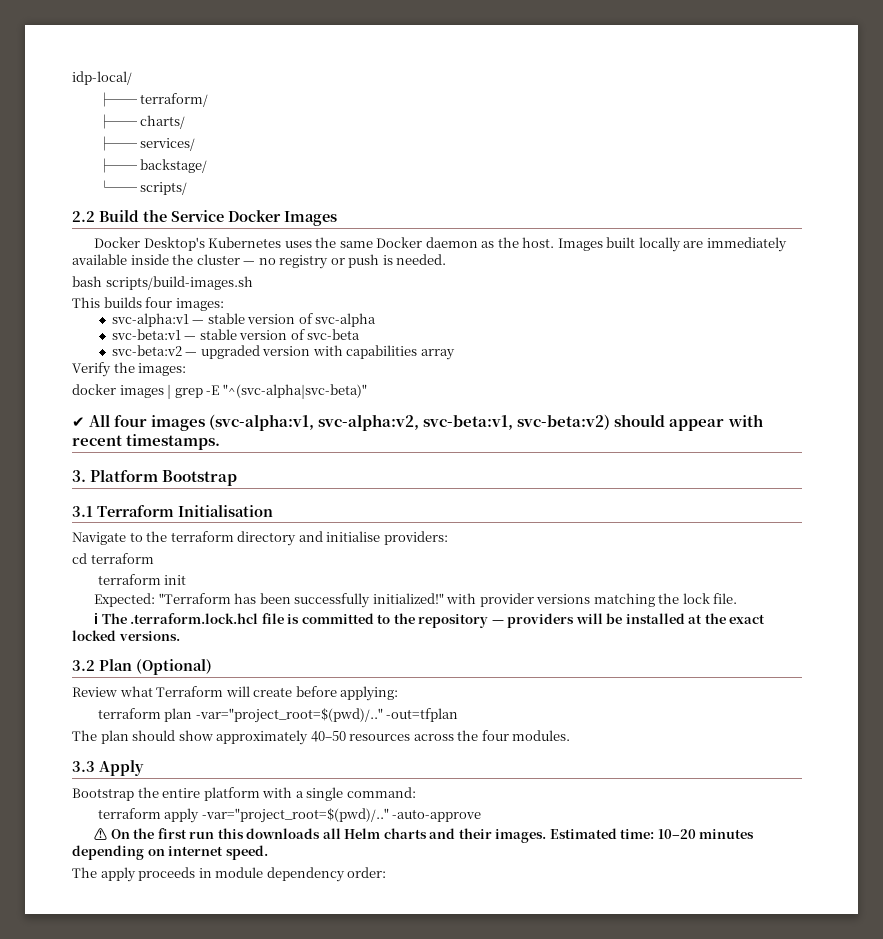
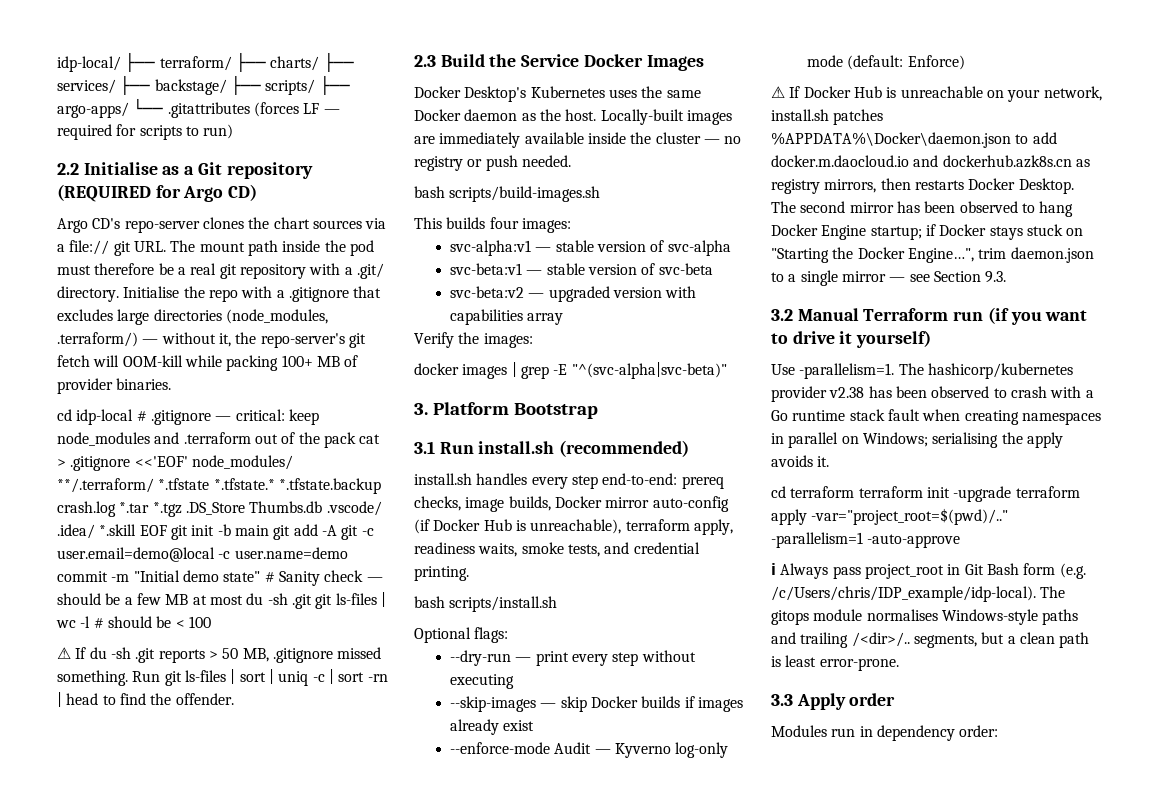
- idp-local/
- ├── terraform/
- ├── charts/
- ├── services/
- ├── backstage/
- └── scripts/
- 2.2 Build the Service Docker Images
+ idp-local/ ├── terraform/ ├── charts/ ├── services/ ├── backstage/ ├── scripts/ ├── argo-apps/ └── .gitattributes (forces LF — required for scripts to run)
+ 2.2 Initialise as a Git repository (REQUIRED for Argo CD)
+ Argo CD's repo-server clones the chart sources via a file:// git URL. The mount path inside the pod must therefore be a real git repository with a .git/ directory. Initialise the repo with a .gitignore that excludes large directories (node_modules, .terraform/) — without it, the repo-server's git fetch will OOM-kill while packing 100+ MB of provider binaries.
+ cd idp-local # .gitignore — critical: keep node_modules and .terraform out of the pack cat > .gitignore <<'EOF' node_modules/ **/.terraform/ *.tfstate *.tfstate.* *.tfstate.backup crash.log *.tar *.tgz .DS_Store Thumbs.db .vscode/ .idea/ *.skill EOF git init -b main git add -A git -c user.email=demo@local -c user.name=demo commit -m "Initial demo state" # Sanity check — should be a few MB at most du -sh .git git ls-files | wc -l # should be < 100
+ ⚠ If du -sh .git reports > 50 MB, .gitignore missed something. Run git ls-files | sort | uniq -c | sort -rn | head to find the offender.
+ 2.3 Build the Service Docker Images
- Images built locally are immediately available inside the cluster — no registry or push is needed.
+ Locally-built images are immediately available inside the cluster — no registry or push needed.
- ✔ All four images (svc-alpha:v1, svc-alpha:v2, svc-beta:v1, svc-beta:v2) should appear with recent timestamps.
  3. Platform Bootstrap
- 3.1 Terraform Initialisation
- Navigate to the terraform directory and initialise providers:
+ 3.1 Run install.sh (recommended)
+ install.sh handles every step end-to-end: prereq checks, image builds, Docker mirror auto-config (if Docker Hub is unreachable), terraform apply, readiness waits, smoke tests, and credential printing.
+ bash scripts/install.sh
+ Optional flags:
+ --dry-run — print every step without executing
+ --skip-images — skip Docker builds if images already exist
+ --enforce-mode Audit — Kyverno log-only mode (default: Enforce)
+ ⚠ If Docker Hub is unreachable on your network, install.sh patches %APPDATA%\Docker\daemon.json to add docker.m.daocloud.io and dockerhub.azk8s.cn as registry mirrors, then restarts Docker Desktop. The second mirror has been observed to hang Docker Engine startup; if Docker stays stuck on "Starting the Docker Engine…", trim daemon.json to a single mirror — see Section 9.3.
+ 3.2 Manual Terraform run (if you want to drive it yourself)
+ Use -parallelism=1. The hashicorp/kubernetes provider v2.38 has been observed to crash with a Go runtime stack fault when creating namespaces in parallel on Windows; serialising the apply avoids it.
- cd terraform
- terraform init
- Expected: "Terraform has been successfully initialized!" with provider versions matching the lock file.
- ℹ The .terraform.lock.hcl file is committed to the repository — providers will be installed at the exact locked versions.
- 3.2 Plan (Optional)
- Review what Terraform will create before applying:
- terraform plan -var="project_root=$(pwd)/.." -out=tfplan
- The plan should show approximately 40–50 resources across the four modules.
- 3.3 Apply
- Bootstrap the entire platform with a single command:
- terraform apply -var="project_root=$(pwd)/.." -auto-approve
- ⚠ On the first run this downloads all Helm charts and their images. Estimated time: 10–20 minutes depending on internet speed.
- The apply proceeds in module dependency order:
+ cd terraform terraform init -upgrade terraform apply -var="project_root=$(pwd)/.." -parallelism=1 -auto-approve
+ ℹ Always pass project_root in Git Bash form (e.g. /c/Users/chris/IDP_example/idp-local). The gitops module normalises Windows-style paths and trailing /<dir>/.. segments, but a clean path is least error-prone.
+ 3.3 Apply order
+ Modules run in dependency order:

